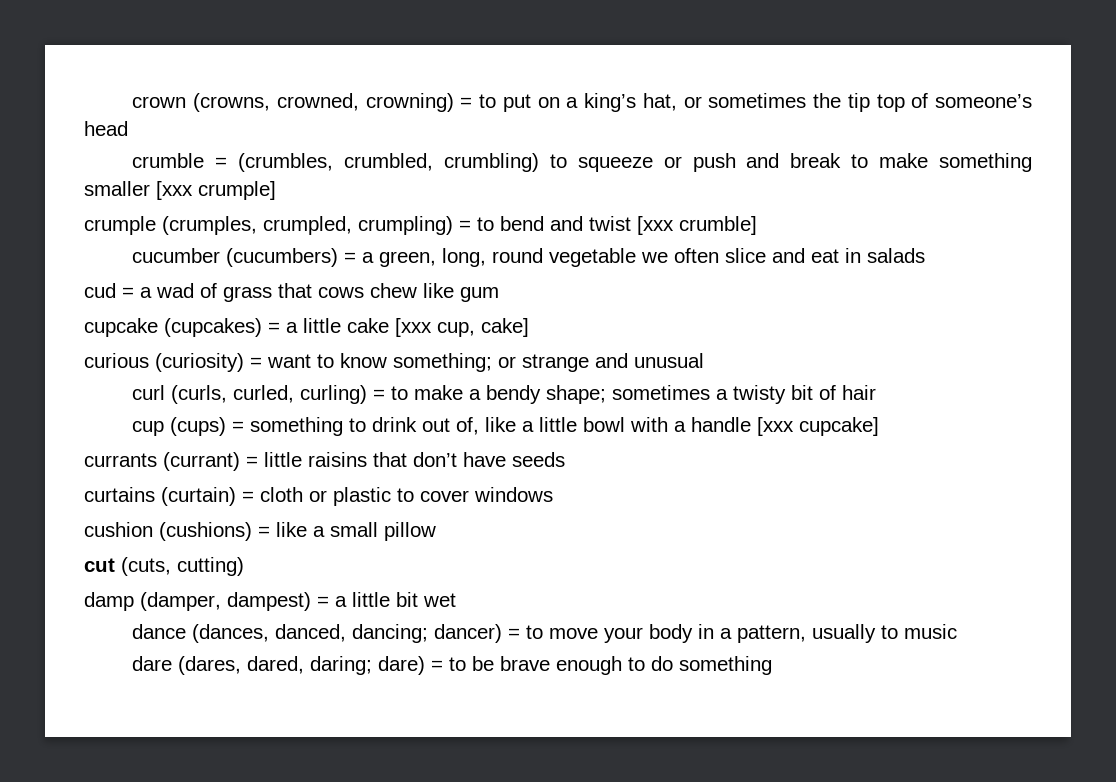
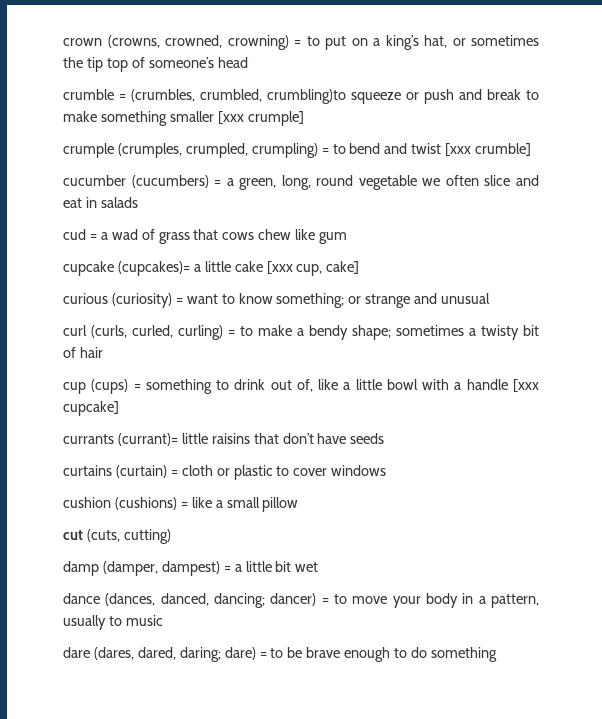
- crumble = (crumbles, crumbled, crumbling) to squeeze or push and break to make something smaller [xxx crumple]
+ crumble = (crumbles, crumbled, crumbling)to squeeze or push and break to make something smaller [xxx crumple]
- cupcake (cupcakes) = a little cake [xxx cup, cake]
+ cupcake (cupcakes)= a little cake [xxx cup, cake]
- currants (currant) = little raisins that don’t have seeds
+ currants (currant)= little raisins that don’t have seeds

